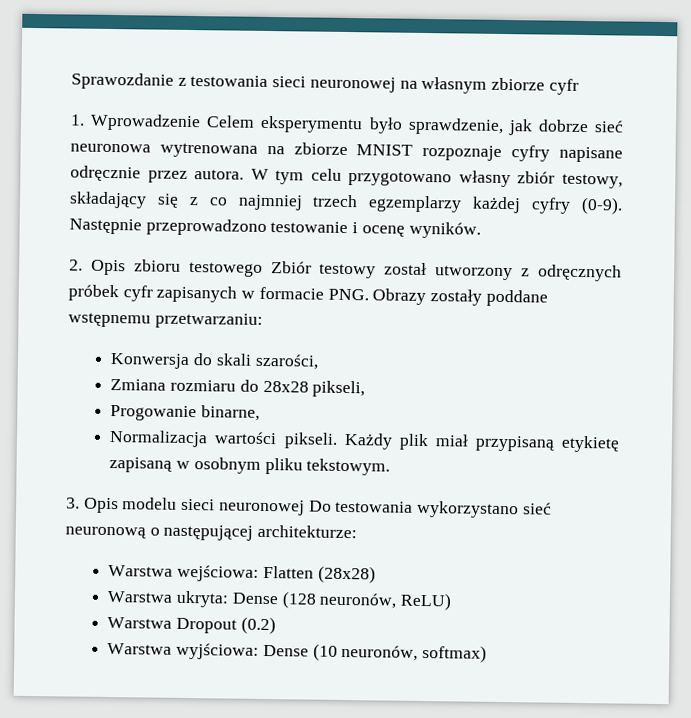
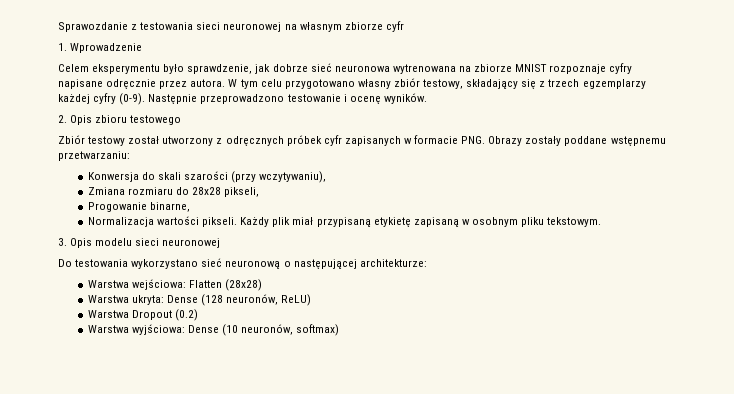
- 1. Wprowadzenie Celem eksperymentu było sprawdzenie, jak dobrze sieć neuronowa wytrenowana na zbiorze MNIST rozpoznaje cyfry napisane odręcznie przez autora.
+ 1. Wprowadzenie
+ Celem eksperymentu było sprawdzenie, jak dobrze sieć neuronowa wytrenowana na zbiorze MNIST rozpoznaje cyfry napisane odręcznie przez autora.
- W tym celu przygotowano własny zbiór testowy, składający się z co najmniej trzech egzemplarzy każdej cyfry (0-9).
+ W tym celu przygotowano własny zbiór testowy, składający się z trzech egzemplarzy każdej cyfry (0-9).
- 2. Opis zbioru testowego Zbiór testowy został utworzony z odręcznych próbek cyfr zapisanych w formacie PNG. Obrazy zostały poddane wstępnemu przetwarzaniu:
+ 2. Opis zbioru testowego
+ Zbiór testowy został utworzony z odręcznych próbek cyfr zapisanych w formacie PNG. Obrazy zostały poddane wstępnemu przetwarzaniu:
- Konwersja do skali szarości,
+ Konwersja do skali szarości (przy wczytywaniu),
- 3. Opis modelu sieci neuronowej Do testowania wykorzystano sieć neuronową o następującej architekturze:
+ 3. Opis modelu sieci neuronowej
+ Do testowania wykorzystano sieć neuronową o następującej architekturze:

